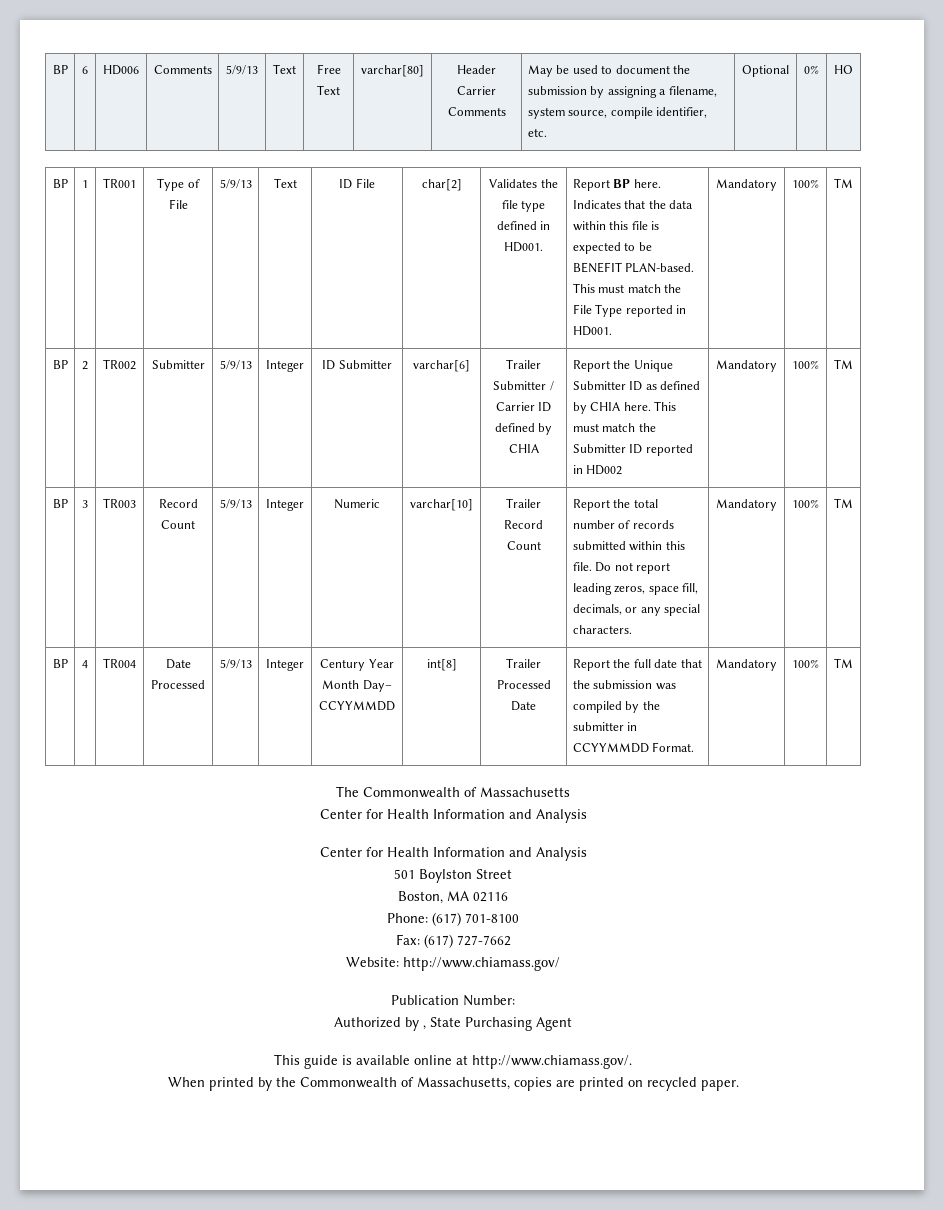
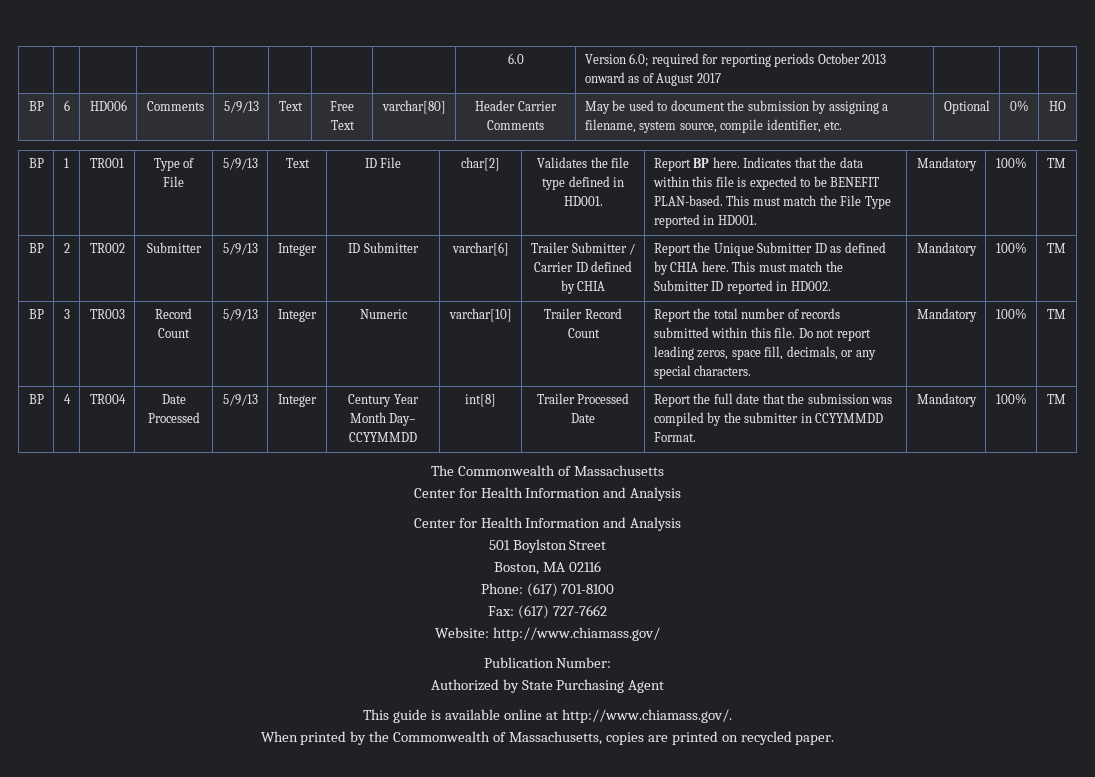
+ | | | | | | | | 6.0 | Version 6.0; required for reporting periods October 2013 onward as of August 2017 | | |
- BP | 2 | TR002 | Submitter | 5/9/13 | Integer | ID Submitter | varchar[6] | Trailer Submitter / Carrier ID defined by CHIA | Report the Unique Submitter ID as defined by CHIA here. This must match the Submitter ID reported in HD002 | Mandatory | 100% | TM
+ BP | 2 | TR002 | Submitter | 5/9/13 | Integer | ID Submitter | varchar[6] | Trailer Submitter / Carrier ID defined by CHIA | Report the Unique Submitter ID as defined by CHIA here. This must match the Submitter ID reported in HD002. | Mandatory | 100% | TM
- Authorized by , State Purchasing Agent
+ Authorized by State Purchasing Agent

